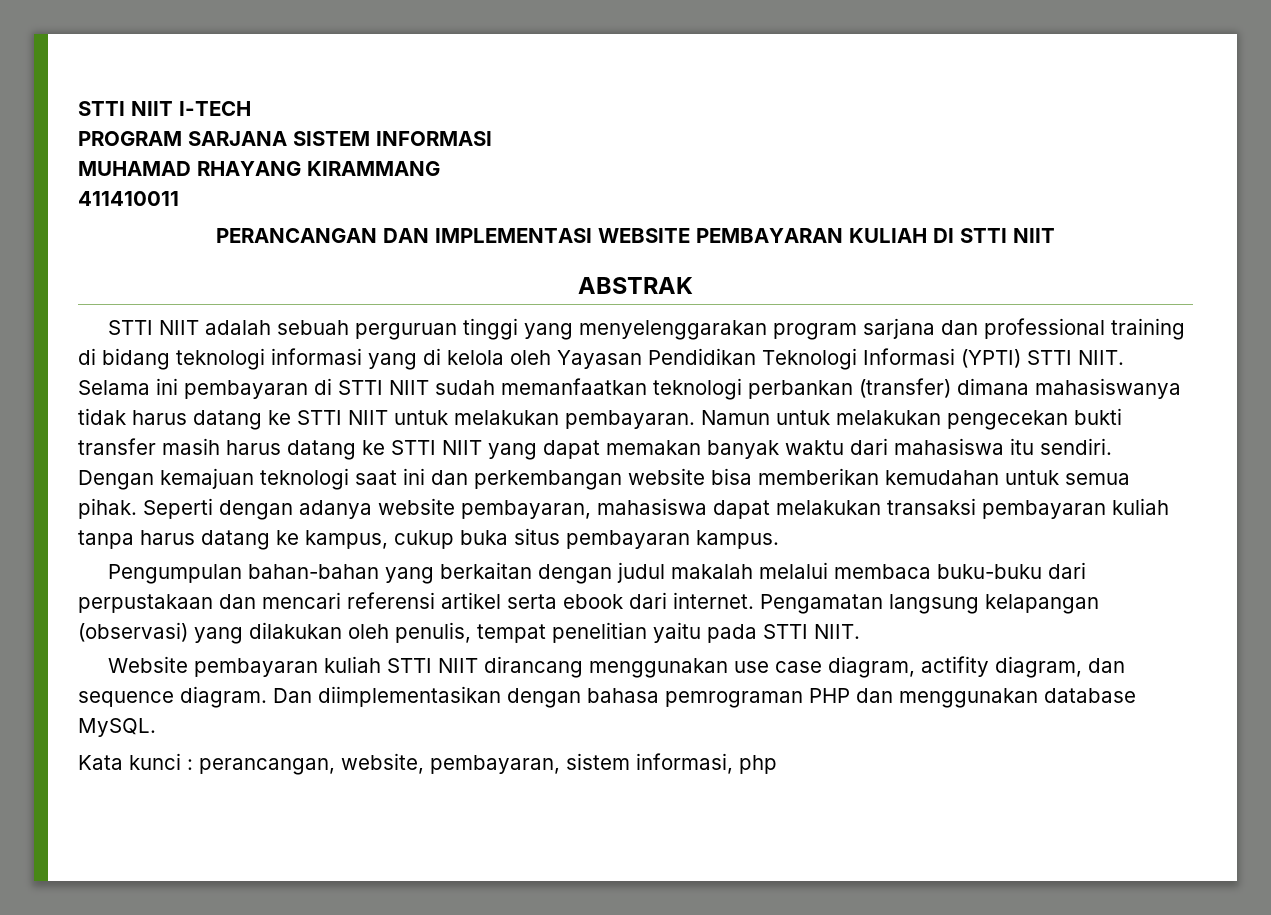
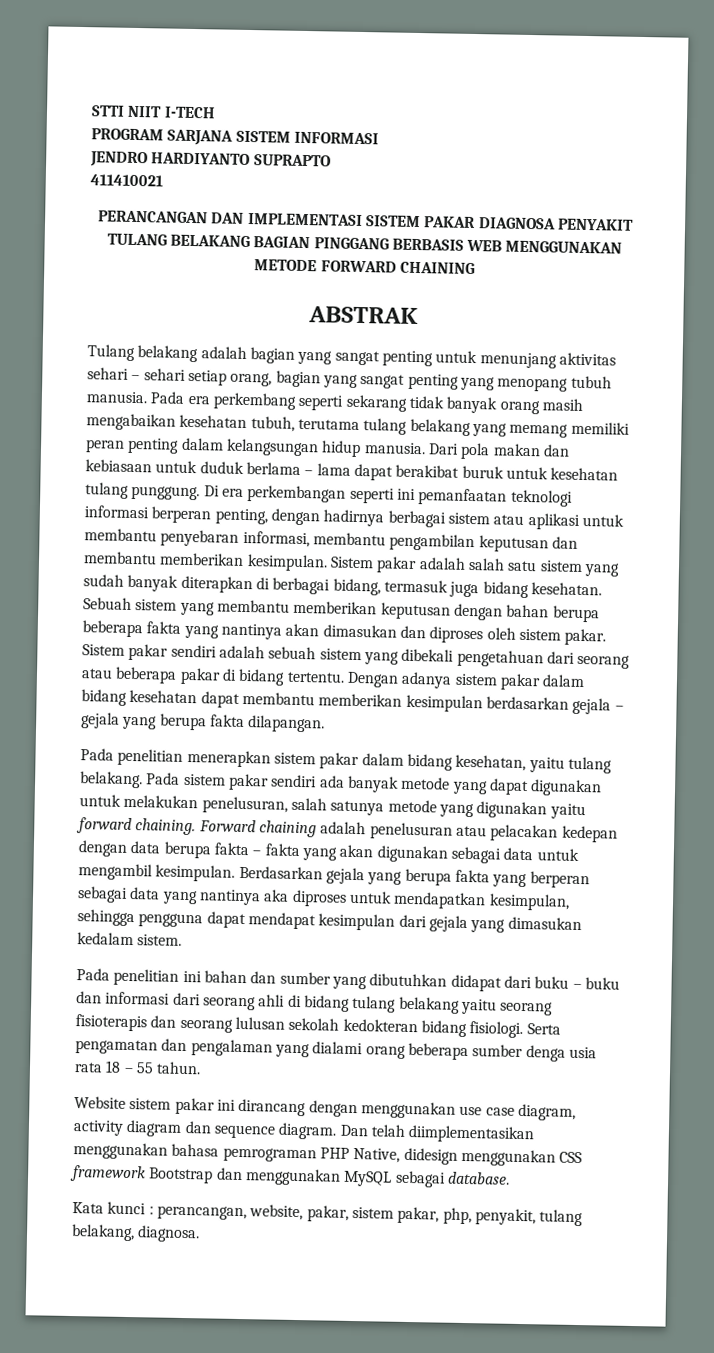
- MUHAMAD RHAYANG KIRAMMANG
- 411410011
+ JENDRO HARDIYANTO SUPRAPTO
+ 411410021
- PERANCANGAN DAN IMPLEMENTASI WEBSITE PEMBAYARAN KULIAH DI STTI NIIT
+ PERANCANGAN DAN IMPLEMENTASI SISTEM PAKAR DIAGNOSA PENYAKIT TULANG BELAKANG BAGIAN PINGGANG BERBASIS WEB MENGGUNAKAN METODE FORWARD CHAINING
  ABSTRAK
- STTI NIIT adalah sebuah perguruan tinggi yang menyelenggarakan program sarjana dan professional training di bidang teknologi informasi yang di kelola oleh Yayasan Pendidikan Teknologi Informasi (YPTI) STTI NIIT. Selama ini pembayaran di STTI NIIT sudah memanfaatkan teknologi perbankan (transfer) dimana mahasiswanya tidak harus datang ke STTI NIIT untuk melakukan pembayaran. Namun untuk melakukan pengecekan bukti transfer masih harus datang ke STTI NIIT yang dapat memakan banyak waktu dari mahasiswa itu sendiri. Dengan kemajuan teknologi saat ini dan perkembangan website bisa memberikan kemudahan untuk semua pihak. Seperti dengan adanya website pembayaran, mahasiswa dapat melakukan transaksi pembayaran kuliah tanpa harus datang ke kampus, cukup buka situs pembayaran kampus.
- Pengumpulan bahan-bahan yang berkaitan dengan judul makalah melalui membaca buku-buku dari perpustakaan dan mencari referensi artikel serta ebook dari internet. Pengamatan langsung kelapangan (observasi) yang dilakukan oleh penulis, tempat penelitian yaitu pada STTI NIIT.
- Website pembayaran kuliah STTI NIIT dirancang menggunakan use case diagram, actifity diagram, dan sequence diagram.
+ Tulang belakang adalah bagian yang sangat penting untuk menunjang aktivitas sehari – sehari setiap orang, bagian yang sangat penting yang menopang tubuh manusia. Pada era perkembang seperti sekarang tidak banyak orang masih mengabaikan kesehatan tubuh, terutama tulang belakang yang memang memiliki peran penting dalam kelangsungan hidup manusia. Dari pola makan dan kebiasaan untuk duduk berlama – lama dapat berakibat buruk untuk kesehatan tulang punggung. Di era perkembangan seperti ini pemanfaatan teknologi informasi berperan penting, dengan hadirnya berbagai sistem atau aplikasi untuk membantu penyebaran informasi, membantu pengambilan keputusan dan membantu memberikan kesimpulan. Sistem pakar adalah salah satu sistem yang sudah banyak diterapkan di berbagai bidang, termasuk juga bidang kesehatan. Sebuah sistem yang membantu memberikan keputusan dengan bahan berupa beberapa fakta yang nantinya akan dimasukan dan diproses oleh sistem pakar. Sistem pakar sendiri adalah sebuah sistem yang dibekali pengetahuan dari seorang atau beberapa pakar di bidang tertentu. Dengan adanya sistem pakar dalam bidang kesehatan dapat membantu memberikan kesimpulan berdasarkan gejala – gejala yang berupa fakta dilapangan.
+ Pada penelitian menerapkan sistem pakar dalam bidang kesehatan, yaitu tulang belakang. Pada sistem pakar sendiri ada banyak metode yang dapat digunakan untuk melakukan penelusuran, salah satunya metode yang digunakan yaitu forward chaining. Forward chaining adalah penelusuran atau pelacakan kedepan dengan data berupa fakta – fakta yang akan digunakan sebagai data untuk mengambil kesimpulan. Berdasarkan gejala yang berupa fakta yang berperan sebagai data yang nantinya aka diproses untuk mendapatkan kesimpulan, sehingga pengguna dapat mendapat kesimpulan dari gejala yang dimasukan kedalam sistem.
+ Pada penelitian ini bahan dan sumber yang dibutuhkan didapat dari buku – buku dan informasi dari seorang ahli di bidang tulang belakang yaitu seorang fisioterapis dan seorang lulusan sekolah kedokteran bidang fisiologi. Serta pengamatan dan pengalaman yang dialami orang beberapa sumber denga usia rata 18 – 55 tahun.
+ Website sistem pakar ini dirancang dengan menggunakan use case diagram, activity diagram dan sequence diagram.
- Dan diimplementasikan dengan bahasa pemrograman PHP dan menggunakan database MySQL.
+ Dan telah diimplementasikan menggunakan bahasa pemrograman PHP Native, didesign menggunakan CSS framework Bootstrap dan menggunakan MySQL sebagai database.
- Kata kunci : perancangan, website, pembayaran, sistem informasi, php
+ Kata kunci : perancangan, website, pakar, sistem pakar, php, penyakit, tulang belakang, diagnosa.

